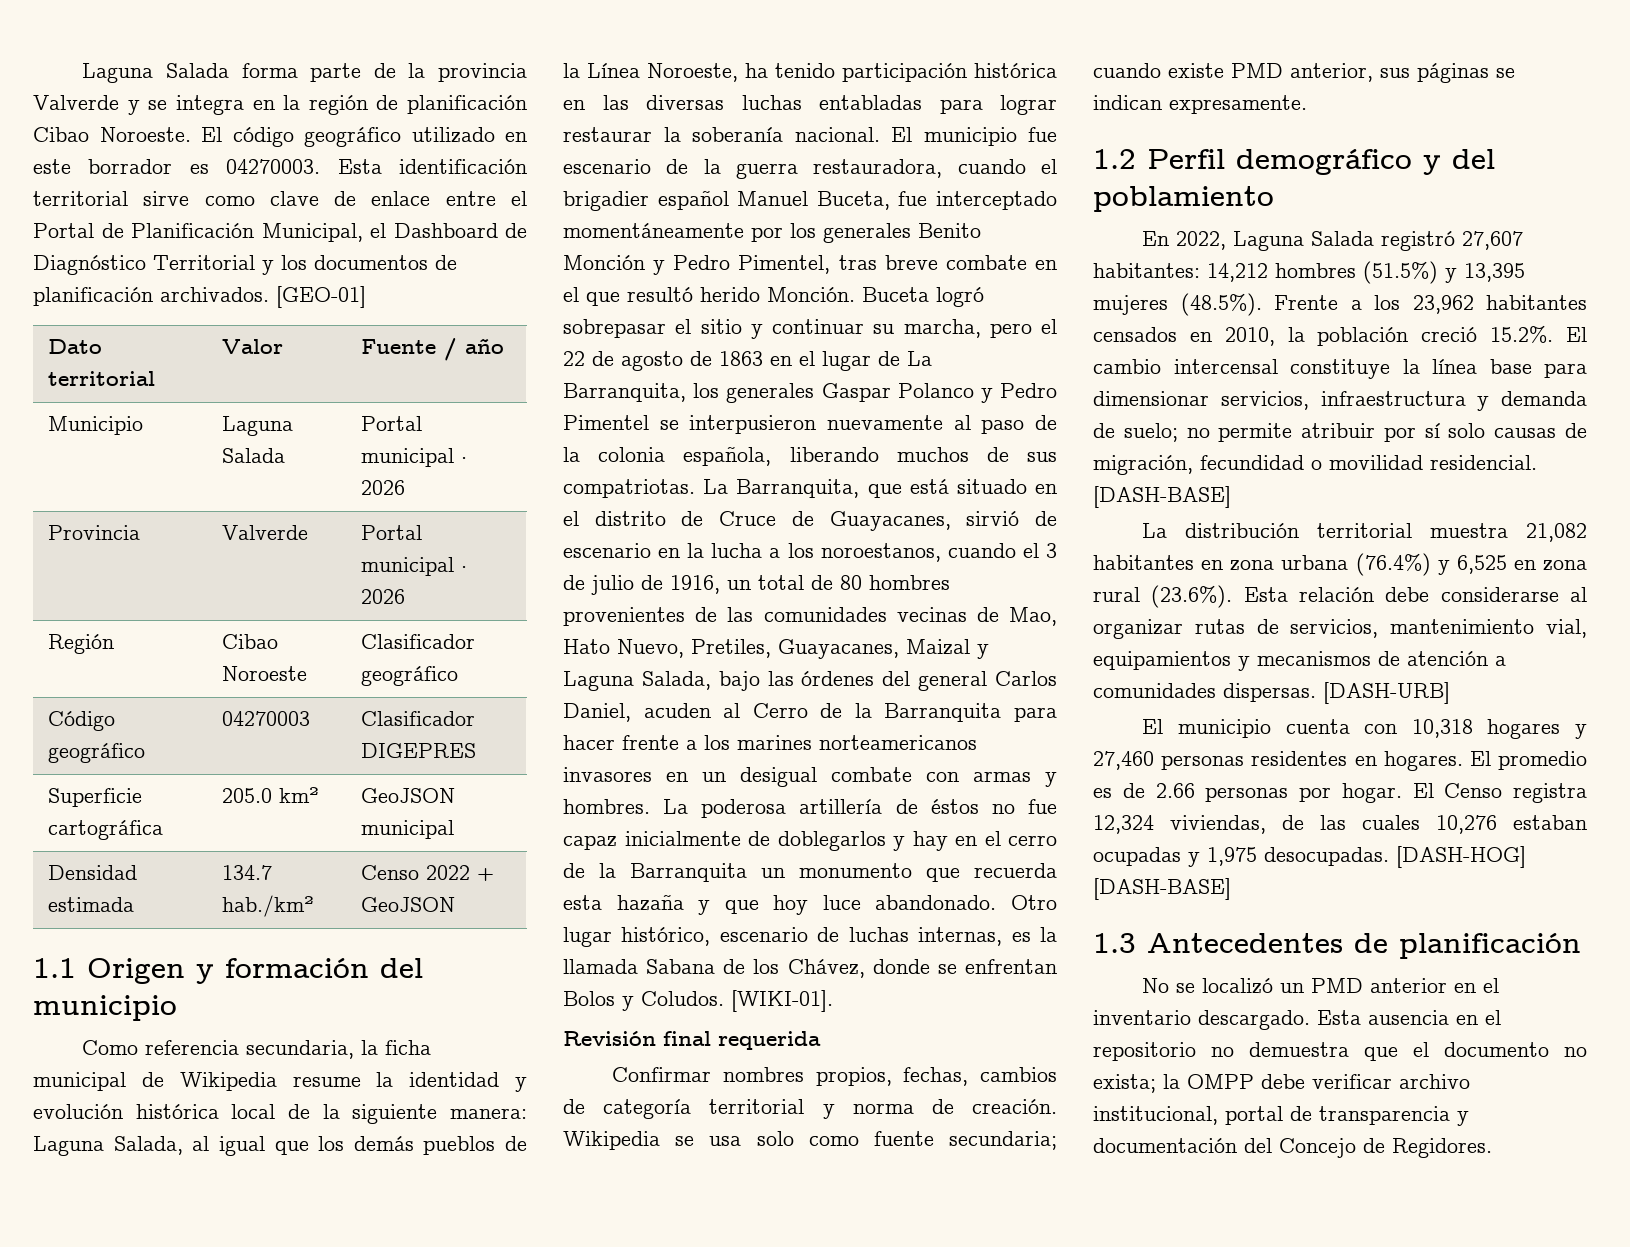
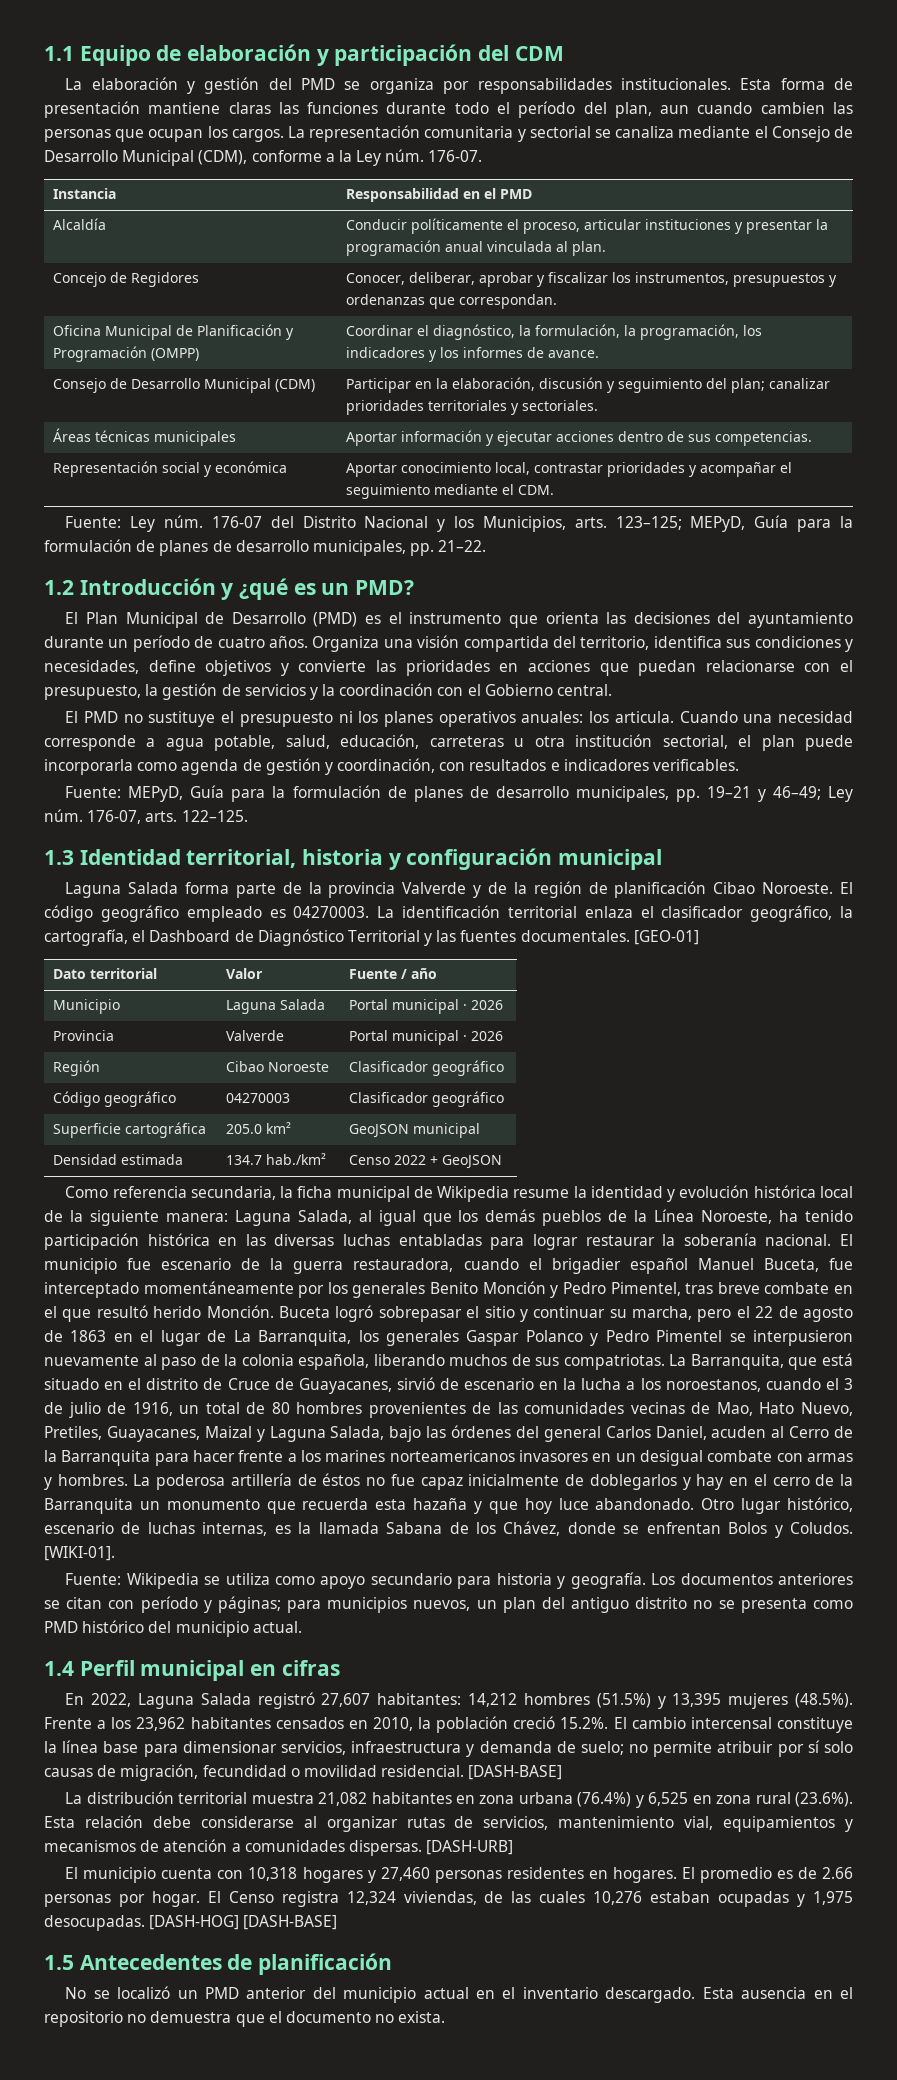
+ 1.1 Equipo de elaboración y participación del CDM
+ La elaboración y gestión del PMD se organiza por responsabilidades institucionales. Esta forma de presentación mantiene claras las funciones durante todo el período del plan, aun cuando cambien las personas que ocupan los cargos. La representación comunitaria y sectorial se canaliza mediante el Consejo de Desarrollo Municipal (CDM), conforme a la Ley núm. 176-07.
+ Instancia | Responsabilidad en el PMD
+ Alcaldía | Conducir políticamente el proceso, articular instituciones y presentar la programación anual vinculada al plan.
+ Concejo de Regidores | Conocer, deliberar, aprobar y fiscalizar los instrumentos, presupuestos y ordenanzas que correspondan.
+ Oficina Municipal de Planificación y Programación (OMPP) | Coordinar el diagnóstico, la formulación, la programación, los indicadores y los informes de avance.
+ Consejo de Desarrollo Municipal (CDM) | Participar en la elaboración, discusión y seguimiento del plan; canalizar prioridades territoriales y sectoriales.
+ Áreas técnicas municipales | Aportar información y ejecutar acciones dentro de sus competencias.
+ Representación social y económica | Aportar conocimiento local, contrastar prioridades y acompañar el seguimiento mediante el CDM.
+ Fuente: Ley núm. 176-07 del Distrito Nacional y los Municipios, arts. 123–125; MEPyD, Guía para la formulación de planes de desarrollo municipales, pp. 21–22.
+ 1.2 Introducción y ¿qué es un PMD?
+ El Plan Municipal de Desarrollo (PMD) es el instrumento que orienta las decisiones del ayuntamiento durante un período de cuatro años. Organiza una visión compartida del territorio, identifica sus condiciones y necesidades, define objetivos y convierte las prioridades en acciones que puedan relacionarse con el presupuesto, la gestión de servicios y la coordinación con el Gobierno central.
+ El PMD no sustituye el presupuesto ni los planes operativos anuales: los articula. Cuando una necesidad corresponde a agua potable, salud, educación, carreteras u otra institución sectorial, el plan puede incorporarla como agenda de gestión y coordinación, con resultados e indicadores verificables.
+ Fuente: MEPyD, Guía para la formulación de planes de desarrollo municipales, pp. 19–21 y 46–49; Ley núm. 176-07, arts. 122–125.
+ 1.3 Identidad territorial, historia y configuración municipal
- Laguna Salada forma parte de la provincia Valverde y se integra en la región de planificación Cibao Noroeste.
+ Laguna Salada forma parte de la provincia Valverde y de la región de planificación Cibao Noroeste.
- El código geográfico utilizado en este borrador es 04270003.
+ El código geográfico empleado es 04270003.
- Esta identificación territorial sirve como clave de enlace entre el Portal de Planificación Municipal, el Dashboard de Diagnóstico Territorial y los documentos de planificación archivados.
+ La identificación territorial enlaza el clasificador geográfico, la cartografía, el Dashboard de Diagnóstico Territorial y las fuentes documentales.
- Código geográfico | 04270003 | Clasificador DIGEPRES
+ Código geográfico | 04270003 | Clasificador geográfico
- 1.1 Origen y formación del municipio
- Revisión final requerida
- Confirmar nombres propios, fechas, cambios de categoría territorial y norma de creación. Wikipedia se usa solo como fuente secundaria; cuando existe PMD anterior, sus páginas se indican expresamente.
- 1.2 Perfil demográfico y del poblamiento
+ Fuente: Wikipedia se utiliza como apoyo secundario para historia y geografía. Los documentos anteriores se citan con período y páginas; para municipios nuevos, un plan del antiguo distrito no se presenta como PMD histórico del municipio actual.
+ 1.4 Perfil municipal en cifras
- 1.3 Antecedentes de planificación
+ 1.5 Antecedentes de planificación
- No se localizó un PMD anterior en el inventario descargado.
+ No se localizó un PMD anterior del municipio actual en el inventario descargado.
- Esta ausencia en el repositorio no demuestra que el documento no exista; la OMPP debe verificar archivo institucional, portal de transparencia y documentación del Concejo de Regidores.
+ Esta ausencia en el repositorio no demuestra que el documento no exista.

